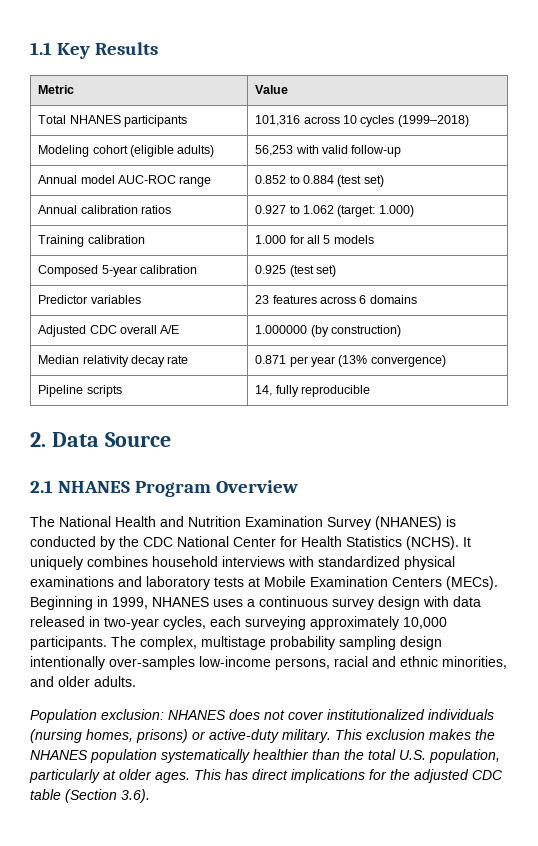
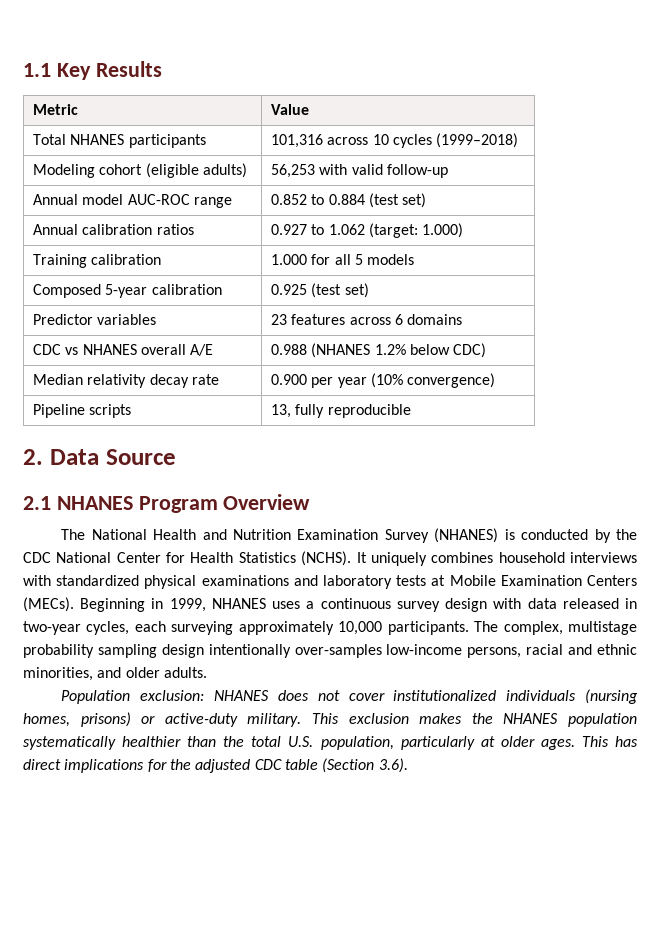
- Adjusted CDC overall A/E | 1.000000 (by construction)
+ CDC vs NHANES overall A/E | 0.988 (NHANES 1.2% below CDC)
- Median relativity decay rate | 0.871 per year (13% convergence)
+ Median relativity decay rate | 0.900 per year (10% convergence)
- Pipeline scripts | 14, fully reproducible
+ Pipeline scripts | 13, fully reproducible

